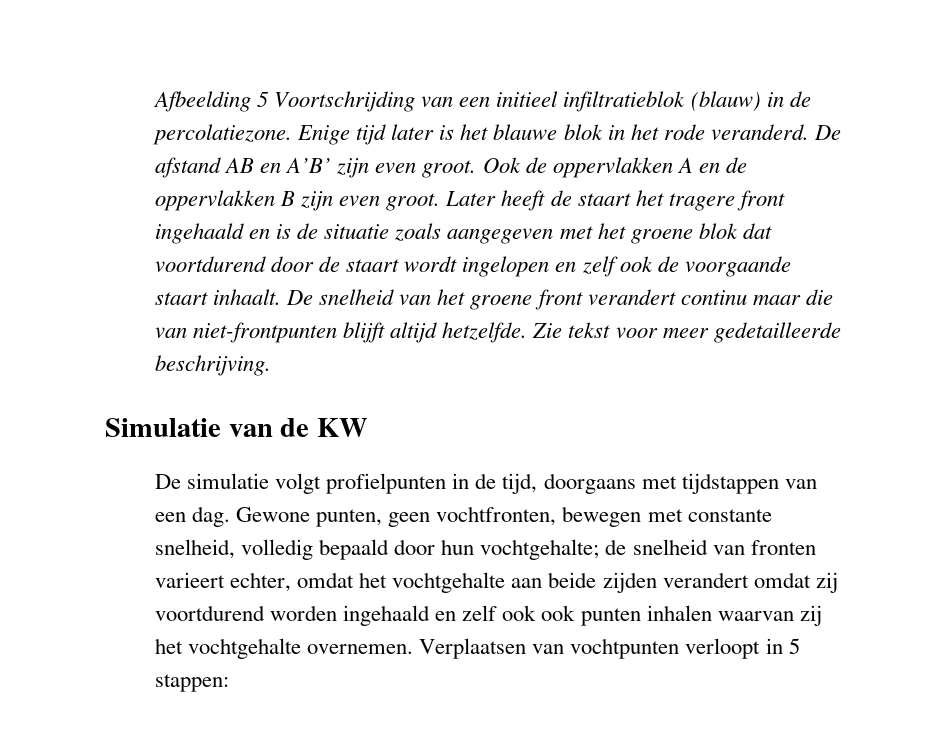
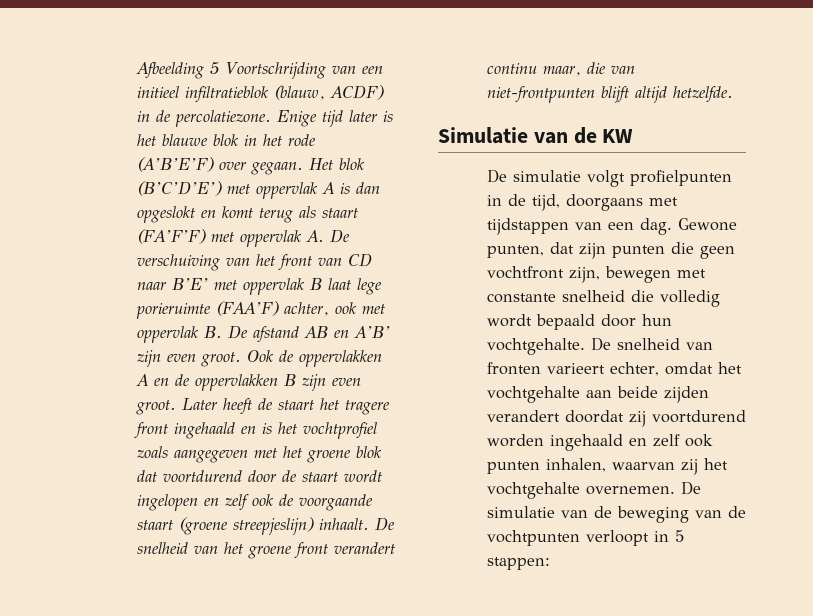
- Afbeelding 5 Voortschrijding van een initieel infiltratieblok (blauw) in de percolatiezone.
+ Afbeelding 5 Voortschrijding van een initieel infiltratieblok (blauw, ACDF) in de percolatiezone.
- Enige tijd later is het blauwe blok in het rode veranderd. De afstand AB en A’B’ zijn even groot.
+ Enige tijd later is het blauwe blok in het rode (A’B’E’F) over gegaan. Het blok (B’C’D’E’) met oppervlak A is dan opgeslokt en komt terug als staart (FA’F’F) met oppervlak A. De verschuiving van het front van CD naar B’E’ met oppervlak B laat lege porieruimte (FAA’F) achter, ook met oppervlak B. De afstand AB en A’B’ zijn even groot.
- Later heeft de staart het tragere front ingehaald en is de situatie zoals aangegeven met het groene blok dat voortdurend door de staart wordt ingelopen en zelf ook de voorgaande staart inhaalt.
+ Later heeft de staart het tragere front ingehaald en is het vochtprofiel zoals aangegeven met het groene blok dat voortdurend door de staart wordt ingelopen en zelf ook de voorgaande staart (groene streepjeslijn) inhaalt.
- De snelheid van het groene front verandert continu maar die van niet-frontpunten blijft altijd hetzelfde. Zie tekst voor meer gedetailleerde beschrijving.
+ De snelheid van het groene front verandert continu maar, die van niet-frontpunten blijft altijd hetzelfde.
- Gewone punten, geen vochtfronten, bewegen met constante snelheid, volledig bepaald door hun vochtgehalte; de snelheid van fronten varieert echter, omdat het vochtgehalte aan beide zijden verandert omdat zij voortdurend worden ingehaald en zelf ook ook punten inhalen waarvan zij het vochtgehalte overnemen.
+ Gewone punten, dat zijn punten die geen vochtfront zijn, bewegen met constante snelheid die volledig wordt bepaald door hun vochtgehalte. De snelheid van fronten varieert echter, omdat het vochtgehalte aan beide zijden verandert doordat zij voortdurend worden ingehaald en zelf ook punten inhalen, waarvan zij het vochtgehalte overnemen.
- Verplaatsen van vochtpunten verloopt in 5 stappen:
+ De simulatie van de beweging van de vochtpunten verloopt in 5 stappen:

